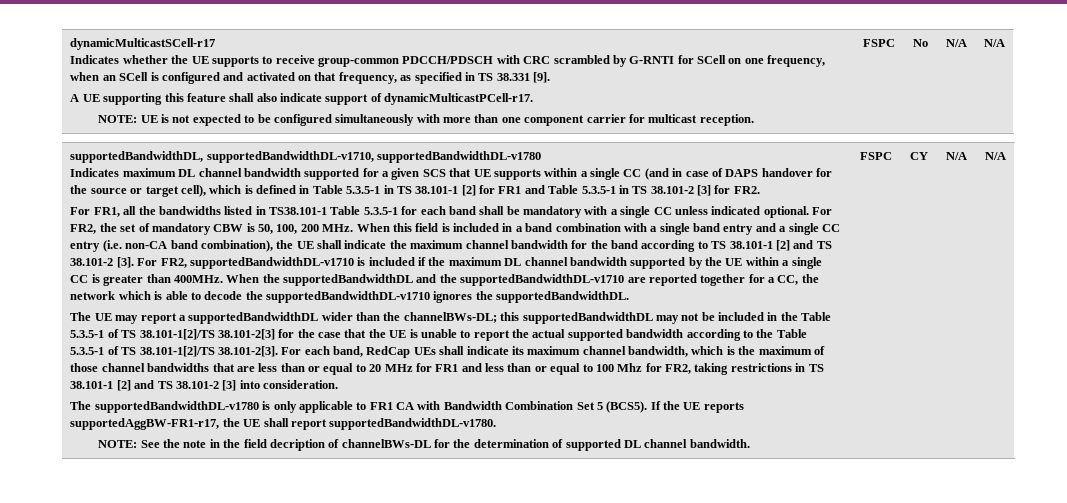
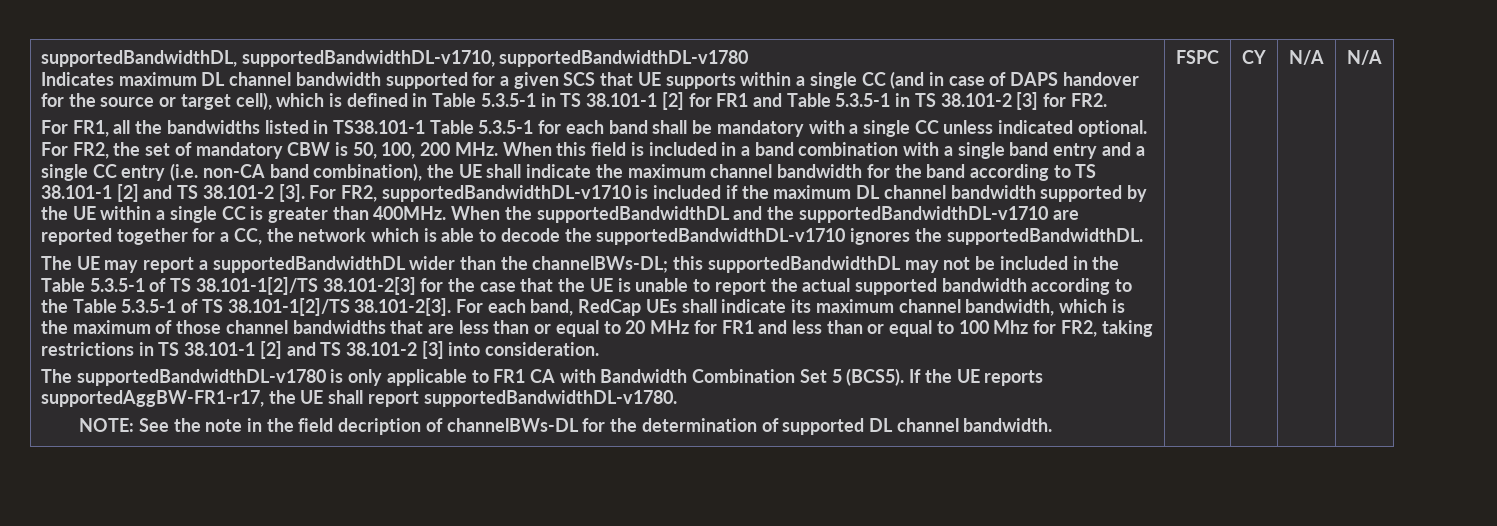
- dynamicMulticastSCell-r17
- Indicates whether the UE supports to receive group-common PDCCH/PDSCH with CRC scrambled by G-RNTI for SCell on one frequency, when an SCell is configured and activated on that frequency, as specified in TS 38.331 [9].
- A UE supporting this feature shall also indicate support of dynamicMulticastPCell-r17.
- NOTE: UE is not expected to be configured simultaneously with more than one component carrier for multicast reception. | FSPC | No | N/A | N/A

